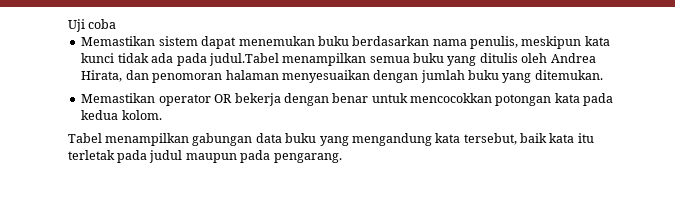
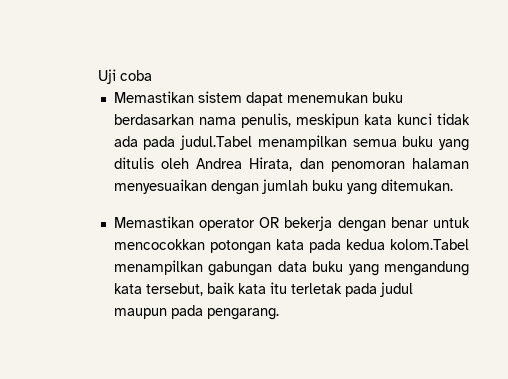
- Memastikan operator OR bekerja dengan benar untuk mencocokkan potongan kata pada kedua kolom.
- Tabel menampilkan gabungan data buku yang mengandung kata tersebut, baik kata itu terletak pada judul maupun pada pengarang.
+ Memastikan operator OR bekerja dengan benar untuk mencocokkan potongan kata pada kedua kolom.Tabel menampilkan gabungan data buku yang mengandung kata tersebut, baik kata itu terletak pada judul maupun pada pengarang.

